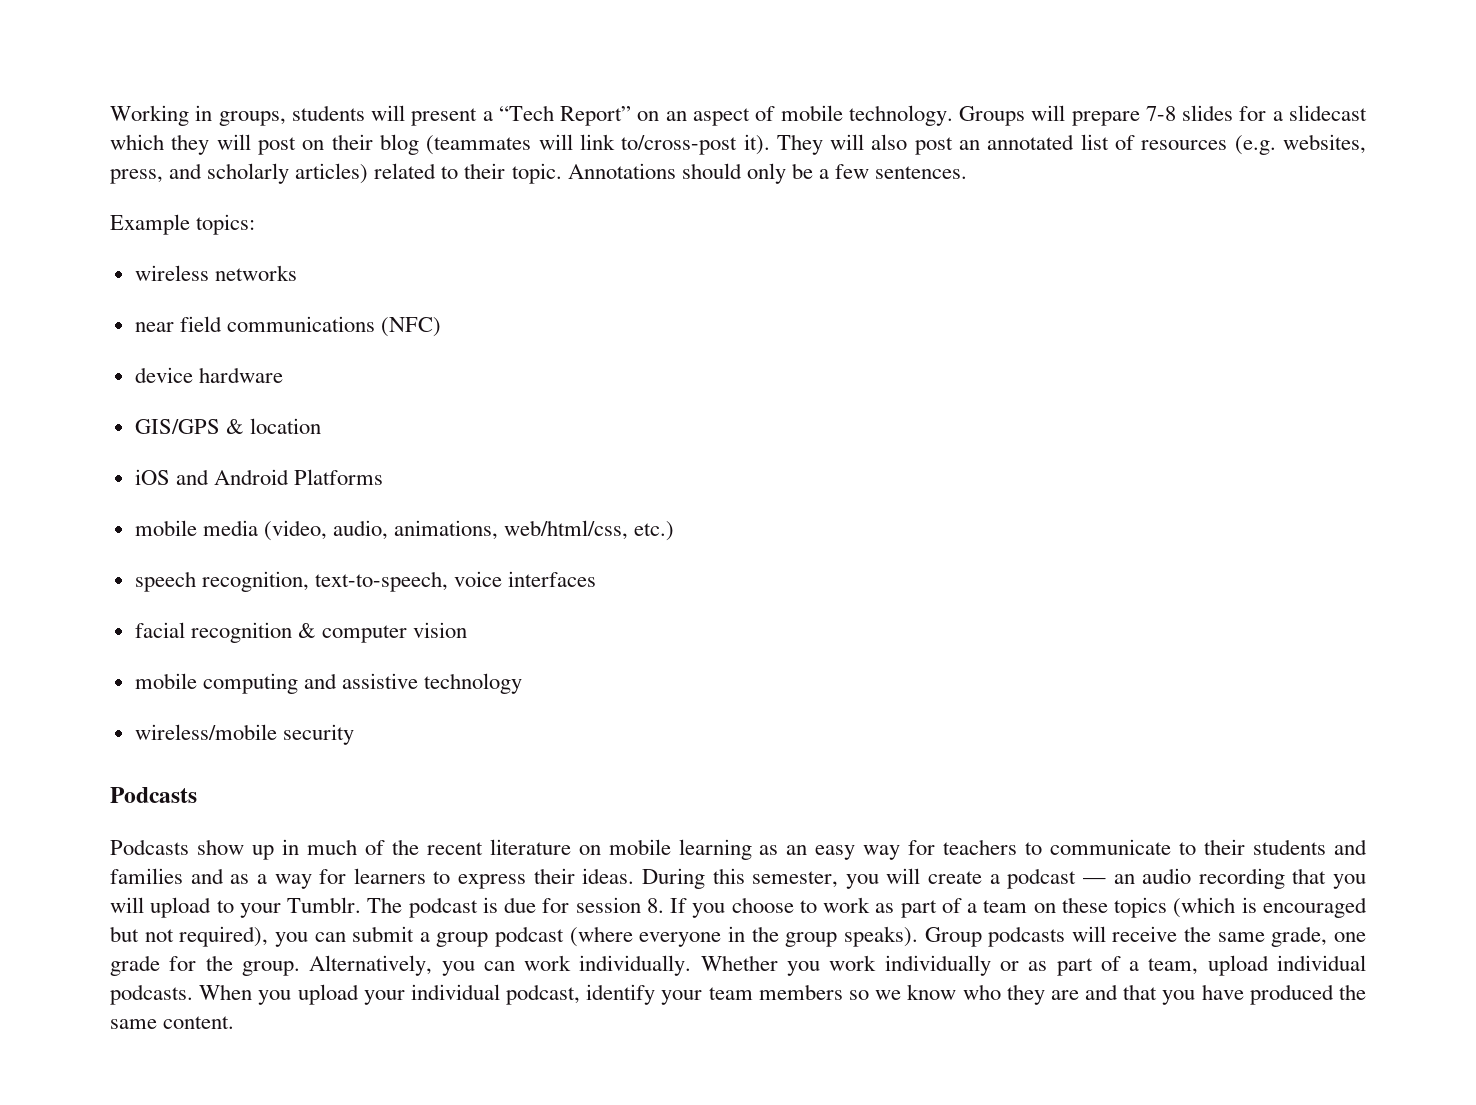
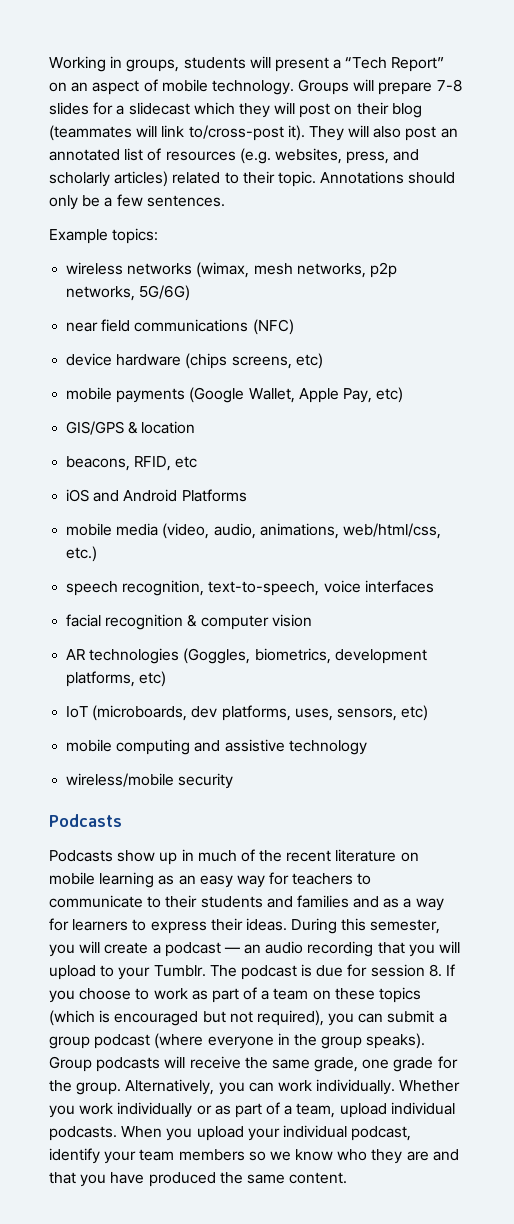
- wireless networks
+ wireless networks (wimax, mesh networks, p2p networks, 5G/6G)
- device hardware
+ device hardware (chips screens, etc)
+ mobile payments (Google Wallet, Apple Pay, etc)
+ beacons, RFID, etc
+ AR technologies (Goggles, biometrics, development platforms, etc)
+ IoT (microboards, dev platforms, uses, sensors, etc)

